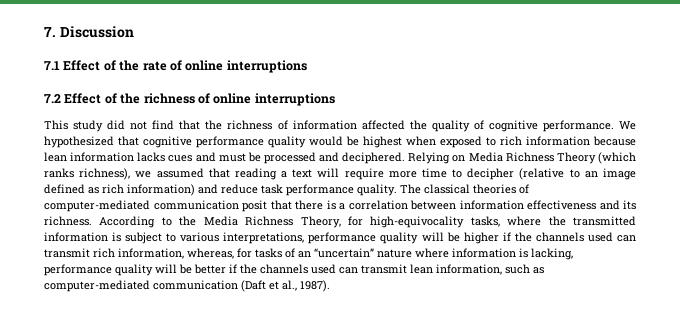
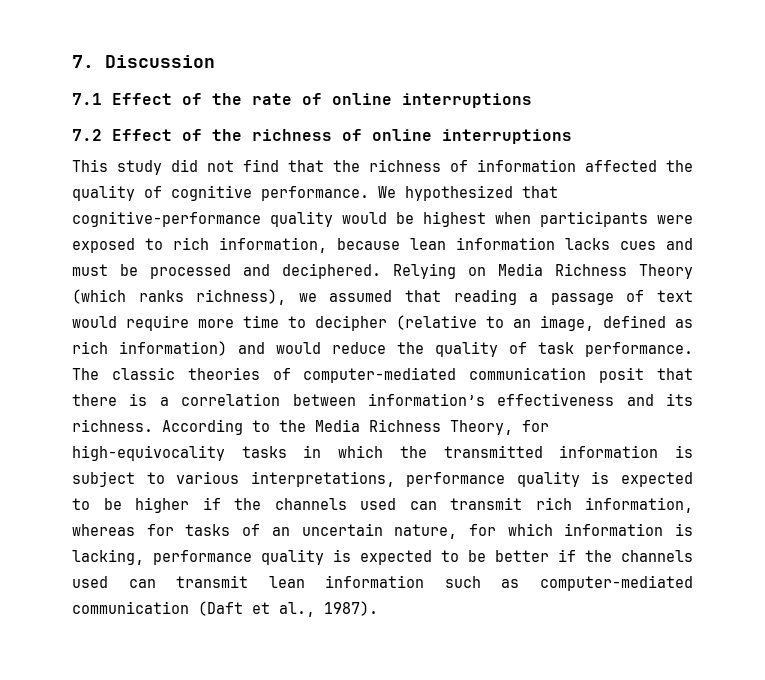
- We hypothesized that cognitive performance quality would be highest when exposed to rich information because lean information lacks cues and must be processed and deciphered.
+ We hypothesized that cognitive-performance quality would be highest when participants were exposed to rich information, because lean information lacks cues and must be processed and deciphered.
- Relying on Media Richness Theory (which ranks richness), we assumed that reading a text will require more time to decipher (relative to an image defined as rich information) and reduce task performance quality. The classical theories of computer-mediated communication posit that there is a correlation between information effectiveness and its richness.
+ Relying on Media Richness Theory (which ranks richness), we assumed that reading a passage of text would require more time to decipher (relative to an image, defined as rich information) and would reduce the quality of task performance. The classic theories of computer-mediated communication posit that there is a correlation between information’s effectiveness and its richness.
- According to the Media Richness Theory, for high-equivocality tasks, where the transmitted information is subject to various interpretations, performance quality will be higher if the channels used can transmit rich information, whereas, for tasks of an “uncertain” nature where information is lacking, performance quality will be better if the channels used can transmit lean information, such as computer-mediated communication (Daft et al., 1987).
+ According to the Media Richness Theory, for high-equivocality tasks in which the transmitted information is subject to various interpretations, performance quality is expected to be higher if the channels used can transmit rich information, whereas for tasks of an uncertain nature, for which information is lacking, performance quality is expected to be better if the channels used can transmit lean information such as computer-mediated communication (Daft et al., 1987).

